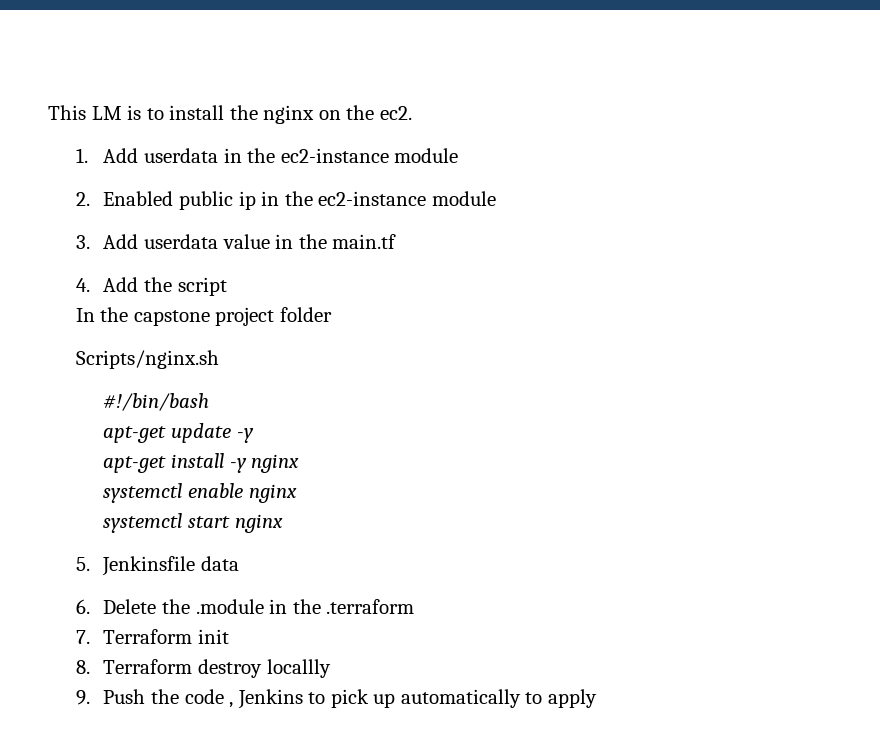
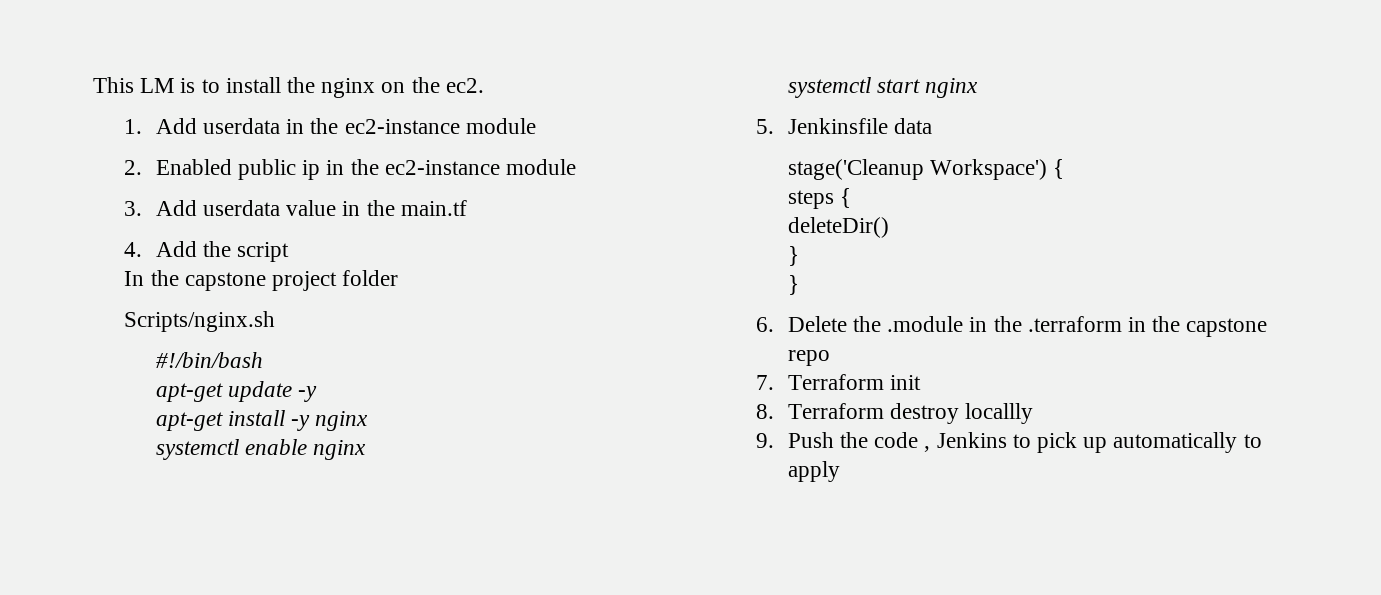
+ stage('Cleanup Workspace') {
+ steps {
+ deleteDir()
+ }
+ }
- 6. Delete the .module in the .terraform
+ 6. Delete the .module in the .terraform in the capstone repo

